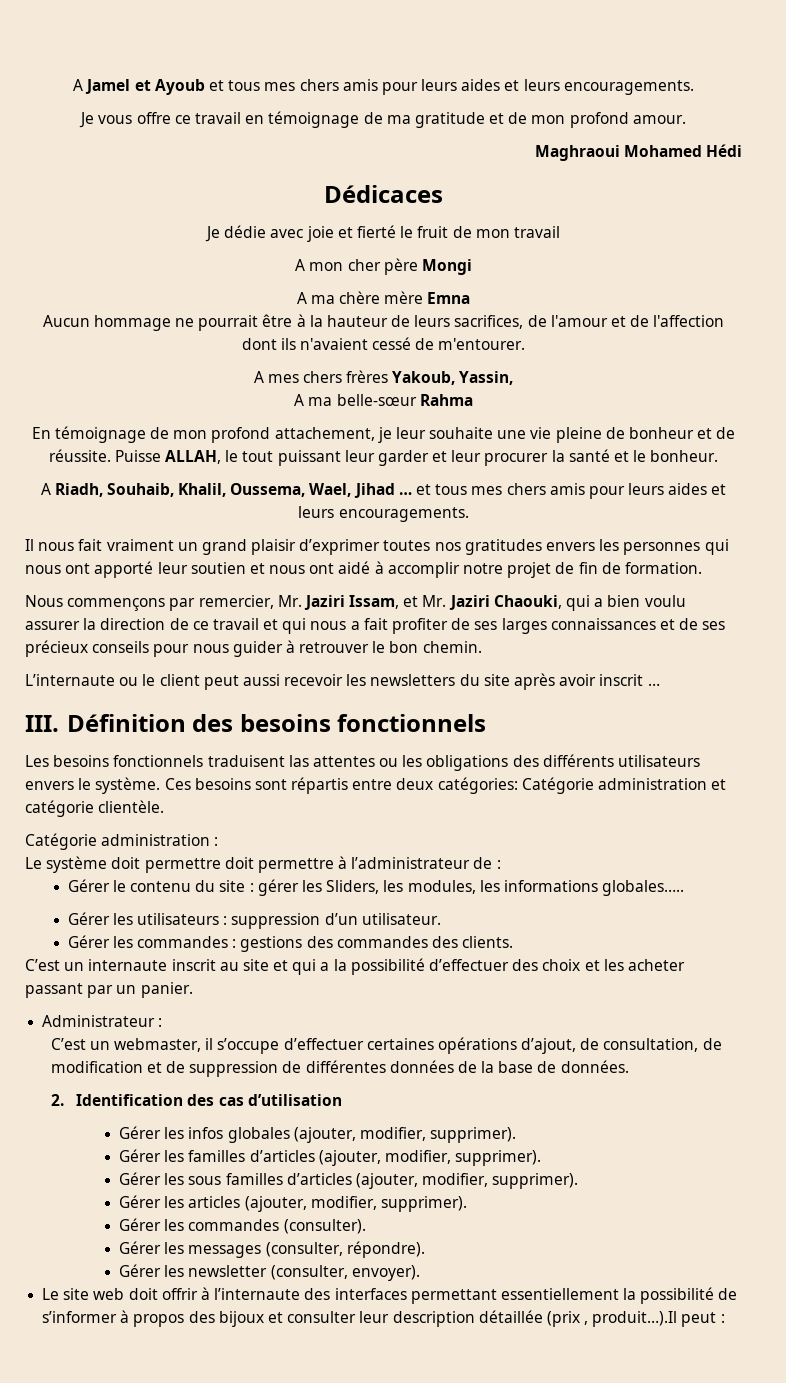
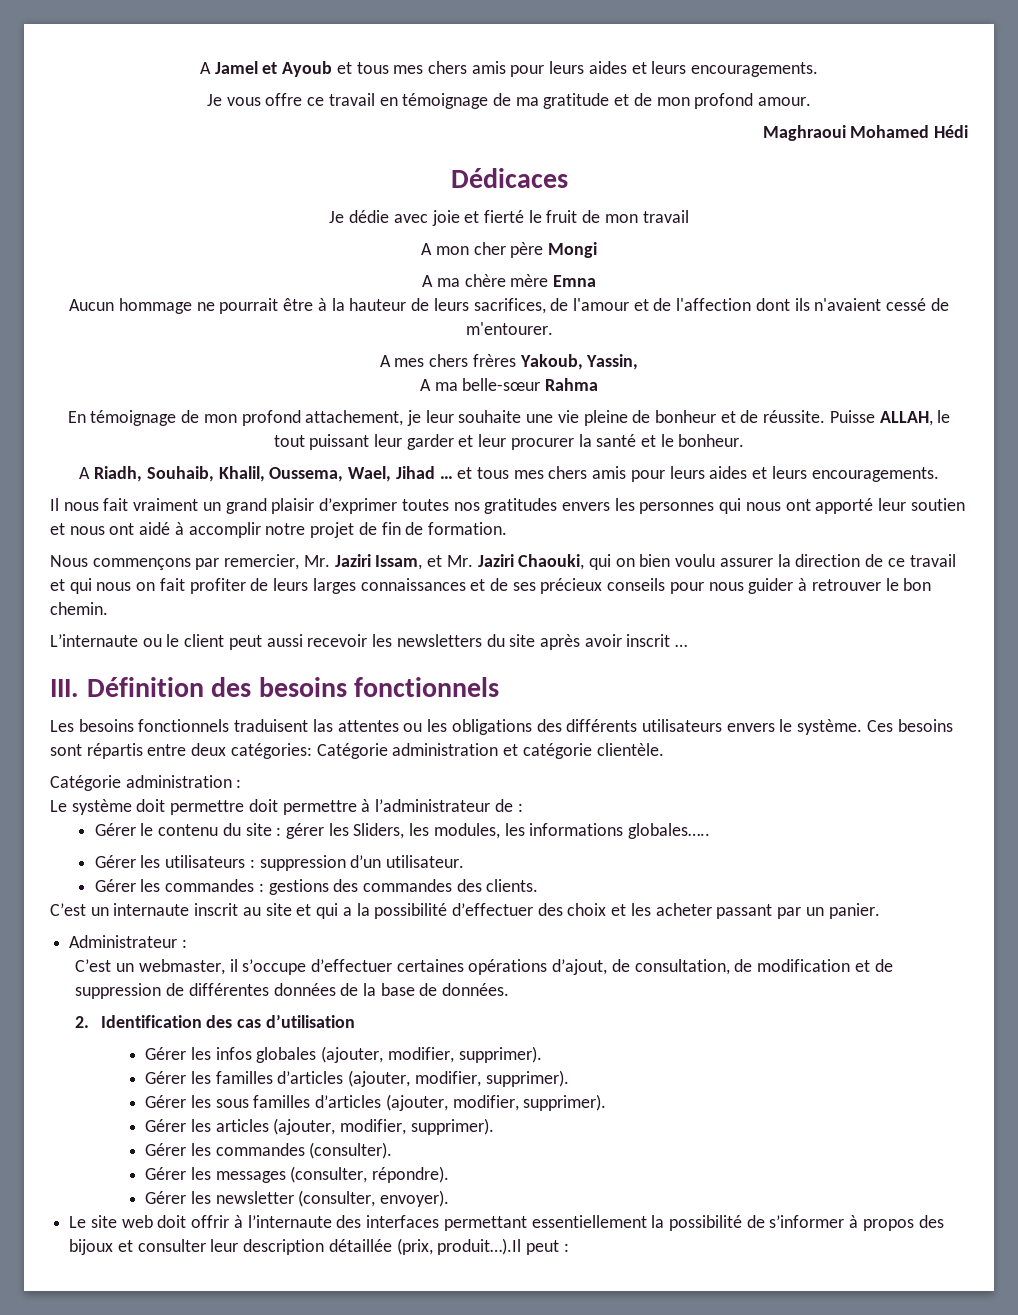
- Nous commençons par remercier, Mr. Jaziri Issam, et Mr. Jaziri Chaouki, qui a bien voulu assurer la direction de ce travail et qui nous a fait profiter de ses larges connaissances et de ses précieux conseils pour nous guider à retrouver le bon chemin.
+ Nous commençons par remercier, Mr. Jaziri Issam, et Mr. Jaziri Chaouki, qui on bien voulu assurer la direction de ce travail et qui nous on fait profiter de leurs larges connaissances et de ses précieux conseils pour nous guider à retrouver le bon chemin.
- Le site web doit offrir à l’internaute des interfaces permettant essentiellement la possibilité de s’informer à propos des bijoux et consulter leur description détaillée (prix , produit…).Il peut :
+ Le site web doit offrir à l’internaute des interfaces permettant essentiellement la possibilité de s’informer à propos des bijoux et consulter leur description détaillée (prix, produit…).Il peut :

